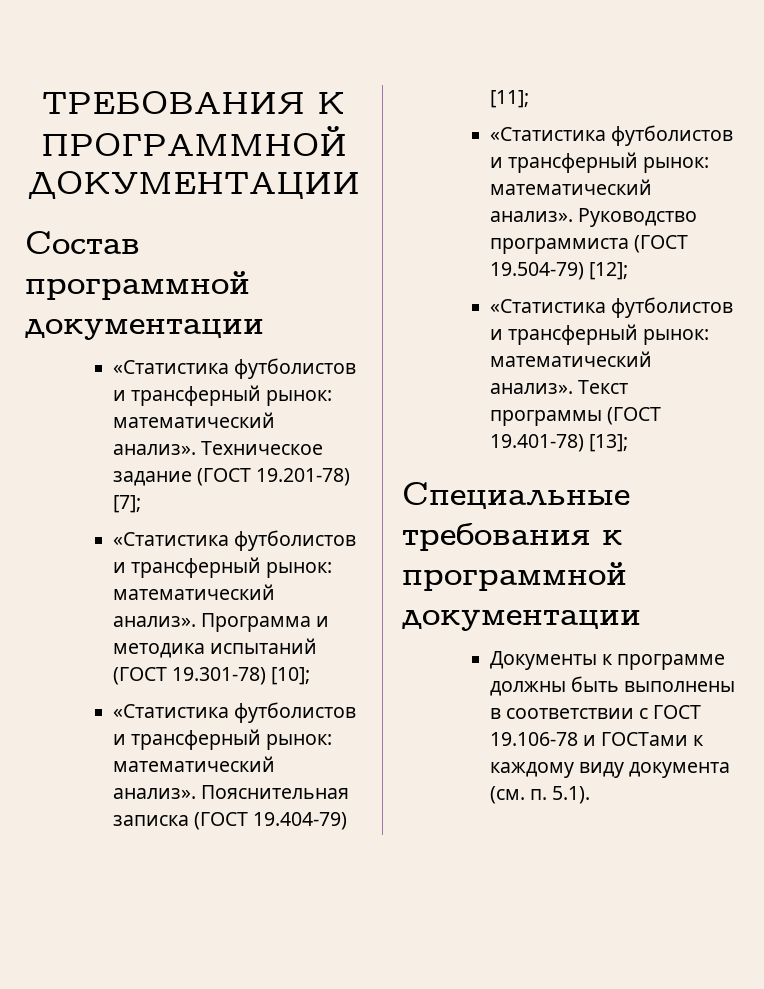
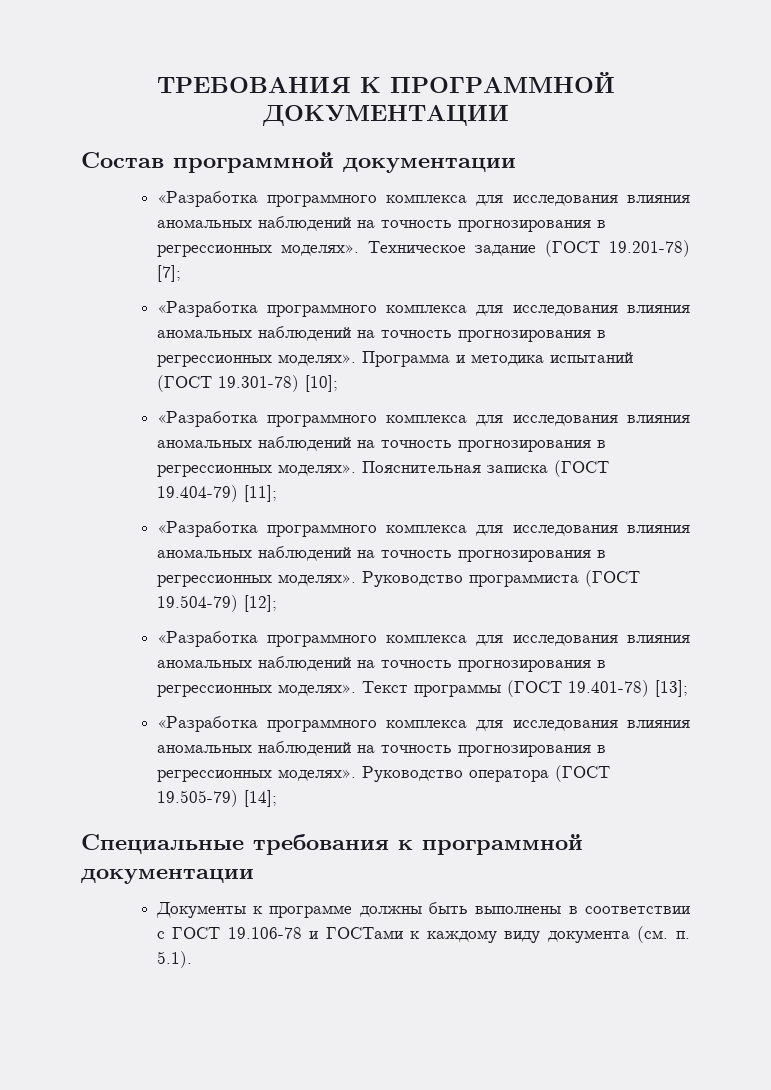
  Состав программной документации
- «Статистика футболистов и трансферный рынок: математический анализ».
+ «Разработка программного комплекса для исследования влияния аномальных наблюдений на точность прогнозирования в регрессионных моделях».
  Техническое задание (ГОСТ 19.201-78) [7];
- «Статистика футболистов и трансферный рынок: математический анализ».
+ «Разработка программного комплекса для исследования влияния аномальных наблюдений на точность прогнозирования в регрессионных моделях».
  Программа и методика испытаний (ГОСТ 19.301-78) [10];
- «Статистика футболистов и трансферный рынок: математический анализ».
+ «Разработка программного комплекса для исследования влияния аномальных наблюдений на точность прогнозирования в регрессионных моделях».
  Пояснительная записка (ГОСТ 19.404-79) [11];
- «Статистика футболистов и трансферный рынок: математический анализ».
+ «Разработка программного комплекса для исследования влияния аномальных наблюдений на точность прогнозирования в регрессионных моделях».
  Руководство программиста (ГОСТ 19.504-79) [12];
- «Статистика футболистов и трансферный рынок: математический анализ».
+ «Разработка программного комплекса для исследования влияния аномальных наблюдений на точность прогнозирования в регрессионных моделях».
+ «Разработка программного комплекса для исследования влияния аномальных наблюдений на точность прогнозирования в регрессионных моделях». Руководство оператора (ГОСТ 19.505-79) [14];

